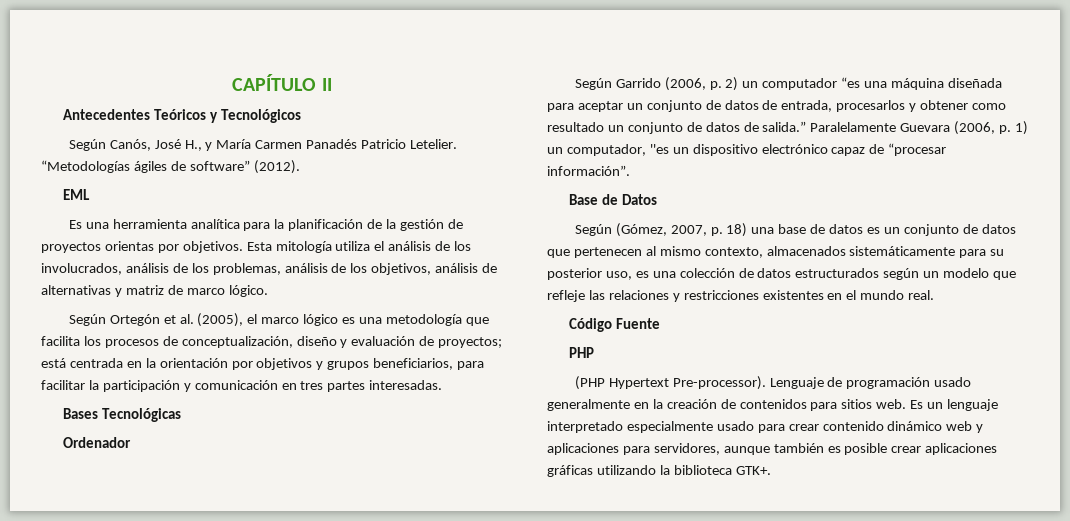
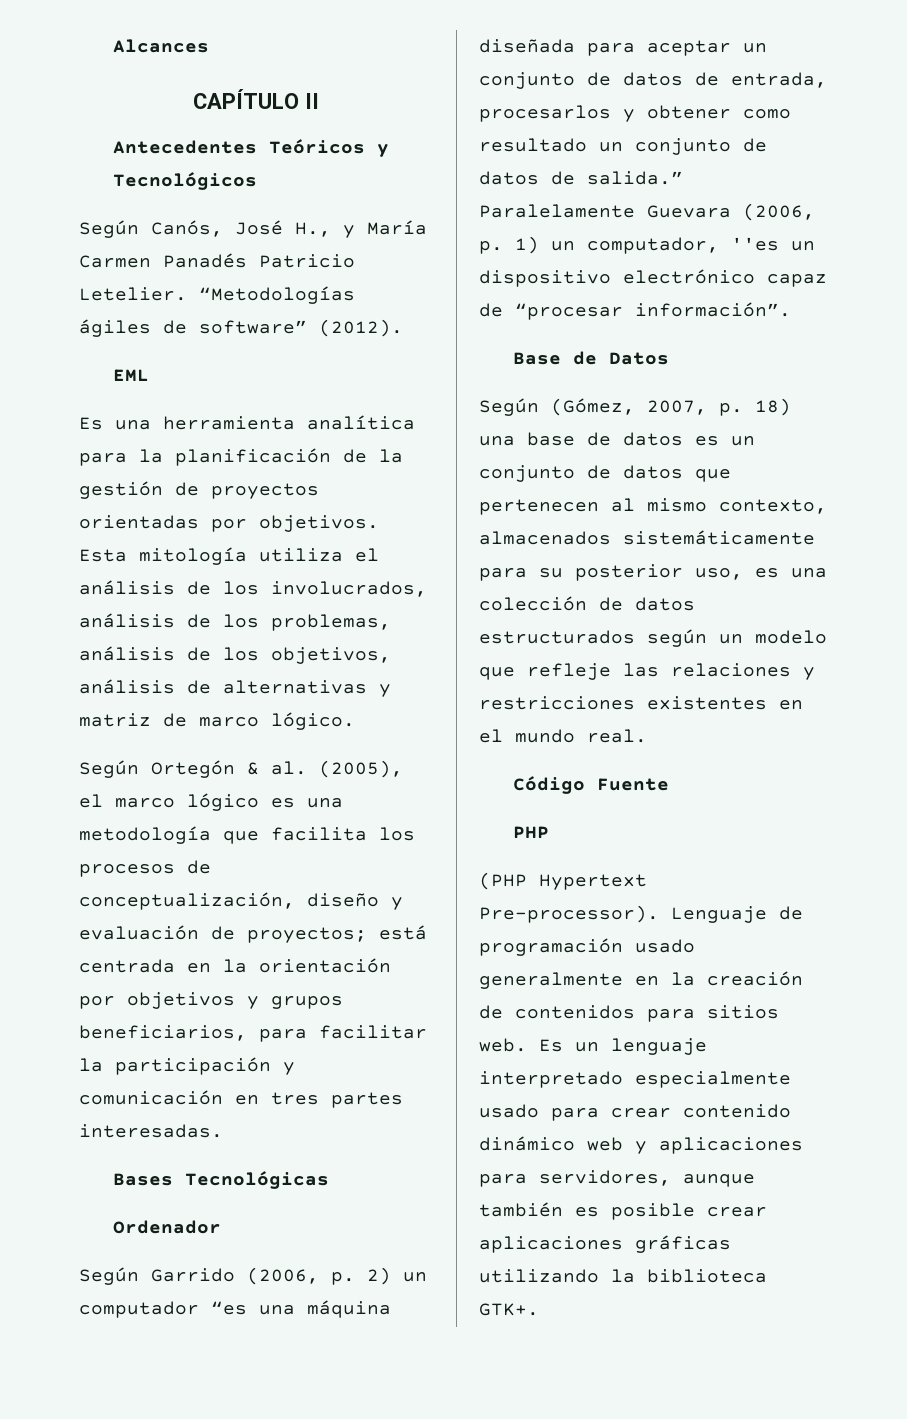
+ Alcances
- Es una herramienta analítica para la planificación de la gestión de proyectos orientas por objetivos.
+ Es una herramienta analítica para la planificación de la gestión de proyectos orientadas por objetivos.
- Según Ortegón et al. (2005), el marco lógico es una metodología que facilita los procesos de conceptualización, diseño y evaluación de proyectos; está centrada en la orientación por objetivos y grupos beneficiarios, para facilitar la participación y comunicación en tres partes interesadas.
+ Según Ortegón & al. (2005), el marco lógico es una metodología que facilita los procesos de conceptualización, diseño y evaluación de proyectos; está centrada en la orientación por objetivos y grupos beneficiarios, para facilitar la participación y comunicación en tres partes interesadas.

